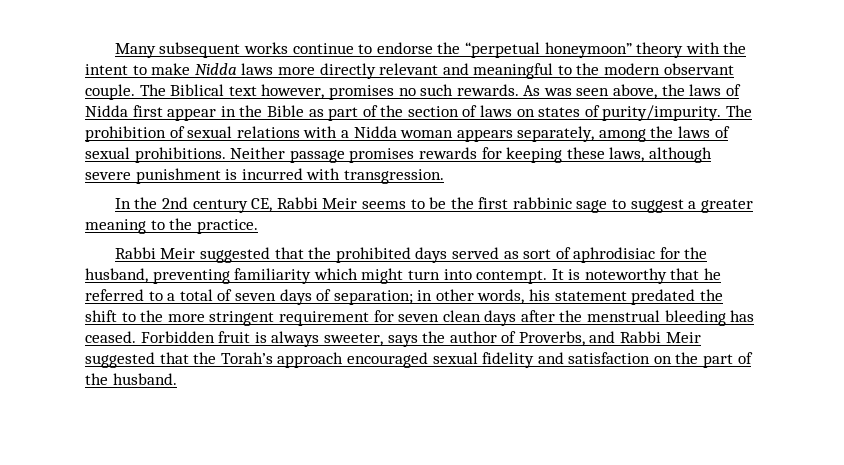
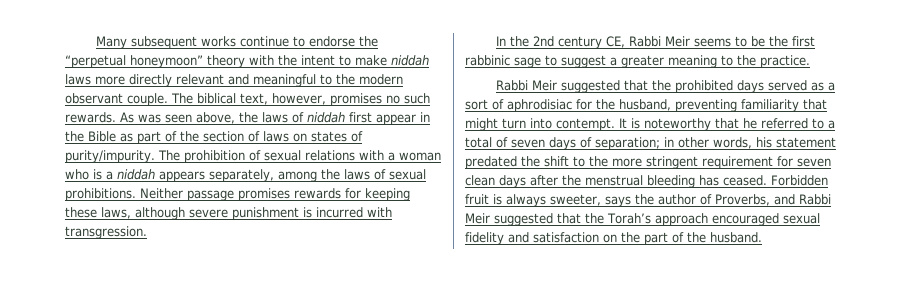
- Many subsequent works continue to endorse the “perpetual honeymoon” theory with the intent to make Nidda laws more directly relevant and meaningful to the modern observant couple.
+ Many subsequent works continue to endorse the “perpetual honeymoon” theory with the intent to make niddah laws more directly relevant and meaningful to the modern observant couple.
- The Biblical text however, promises no such rewards.
+ The biblical text, however, promises no such rewards.
- As was seen above, the laws of Nidda first appear in the Bible as part of the section of laws on states of purity/impurity.
+ As was seen above, the laws of niddah first appear in the Bible as part of the section of laws on states of purity/impurity.
- The prohibition of sexual relations with a Nidda woman appears separately, among the laws of sexual prohibitions.
+ The prohibition of sexual relations with a woman who is a niddah appears separately, among the laws of sexual prohibitions.
- Rabbi Meir suggested that the prohibited days served as sort of aphrodisiac for the husband, preventing familiarity which might turn into contempt.
+ Rabbi Meir suggested that the prohibited days served as a sort of aphrodisiac for the husband, preventing familiarity that might turn into contempt.

